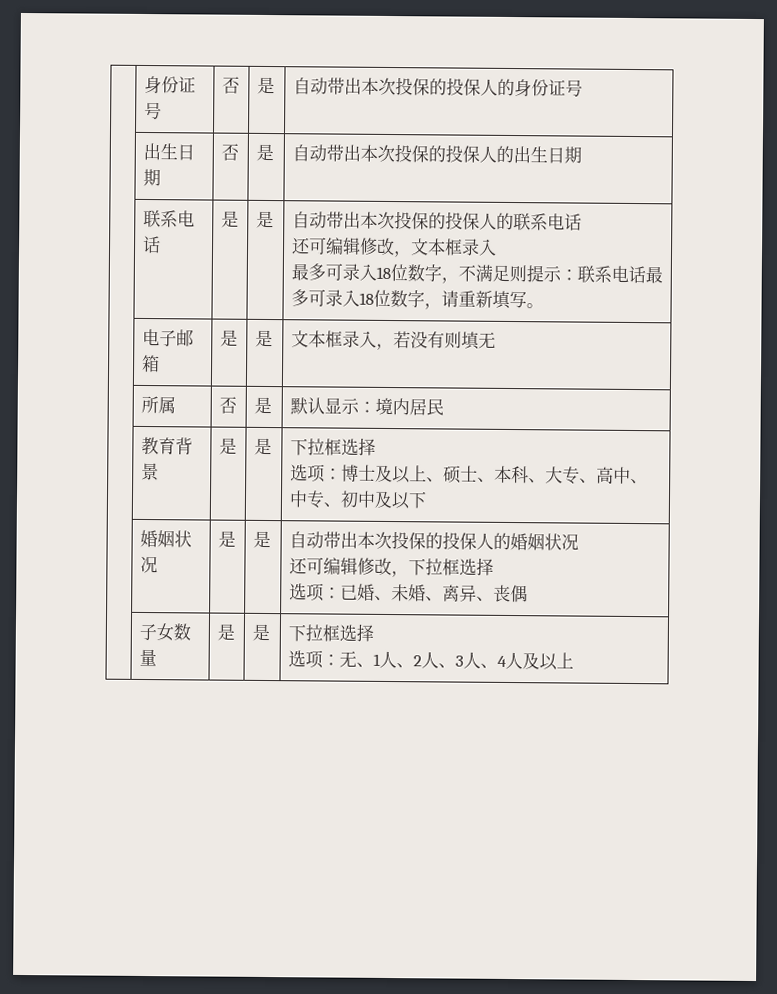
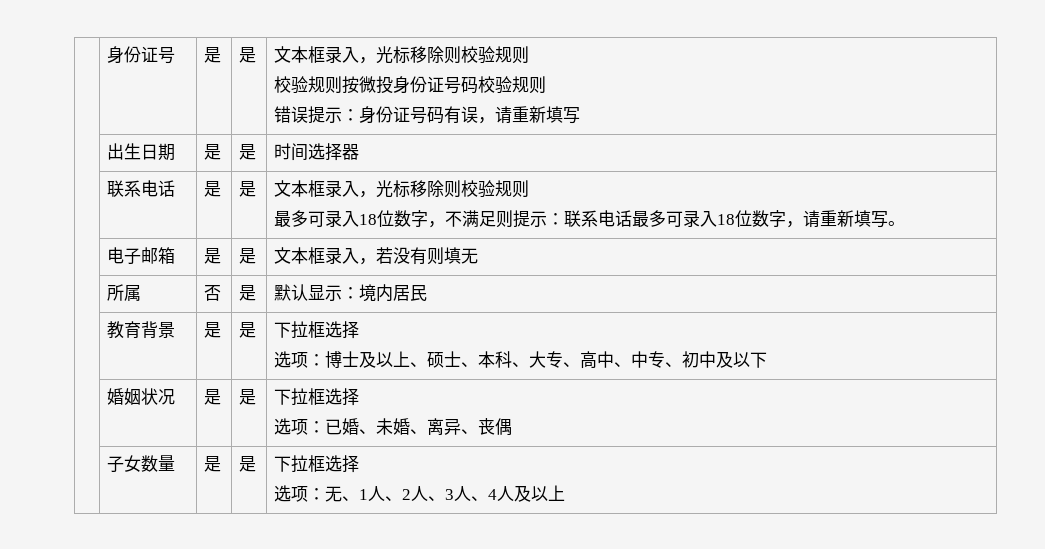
- | 身份证号 | 否 | 是 | 自动带出本次投保的投保人的身份证号
+ | 身份证号 | 是 | 是 | 文本框录入，光标移除则校验规则
+ 校验规则按微投身份证号码校验规则
+ 错误提示：身份证号码有误，请重新填写
- | 出生日期 | 否 | 是 | 自动带出本次投保的投保人的出生日期
- | 联系电话 | 是 | 是 | 自动带出本次投保的投保人的联系电话
- 还可编辑修改，文本框录入
+ | 出生日期 | 是 | 是 | 时间选择器
+ | 联系电话 | 是 | 是 | 文本框录入，光标移除则校验规则
- | 婚姻状况 | 是 | 是 | 自动带出本次投保的投保人的婚姻状况
- 还可编辑修改，下拉框选择
+ | 婚姻状况 | 是 | 是 | 下拉框选择

